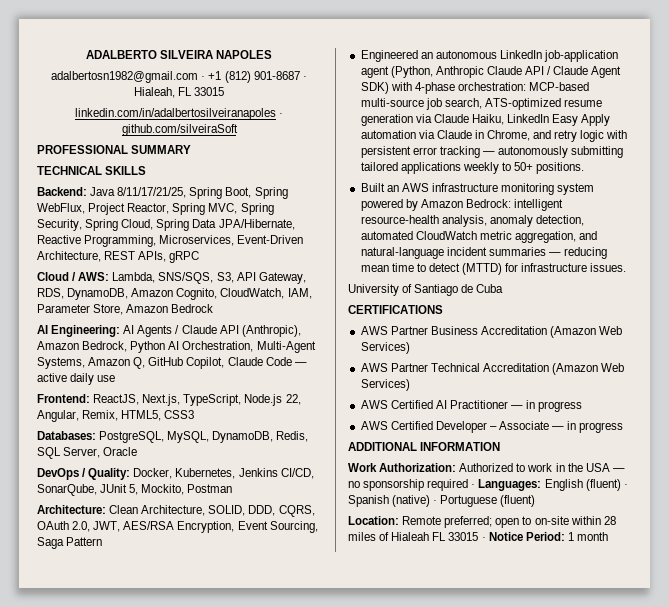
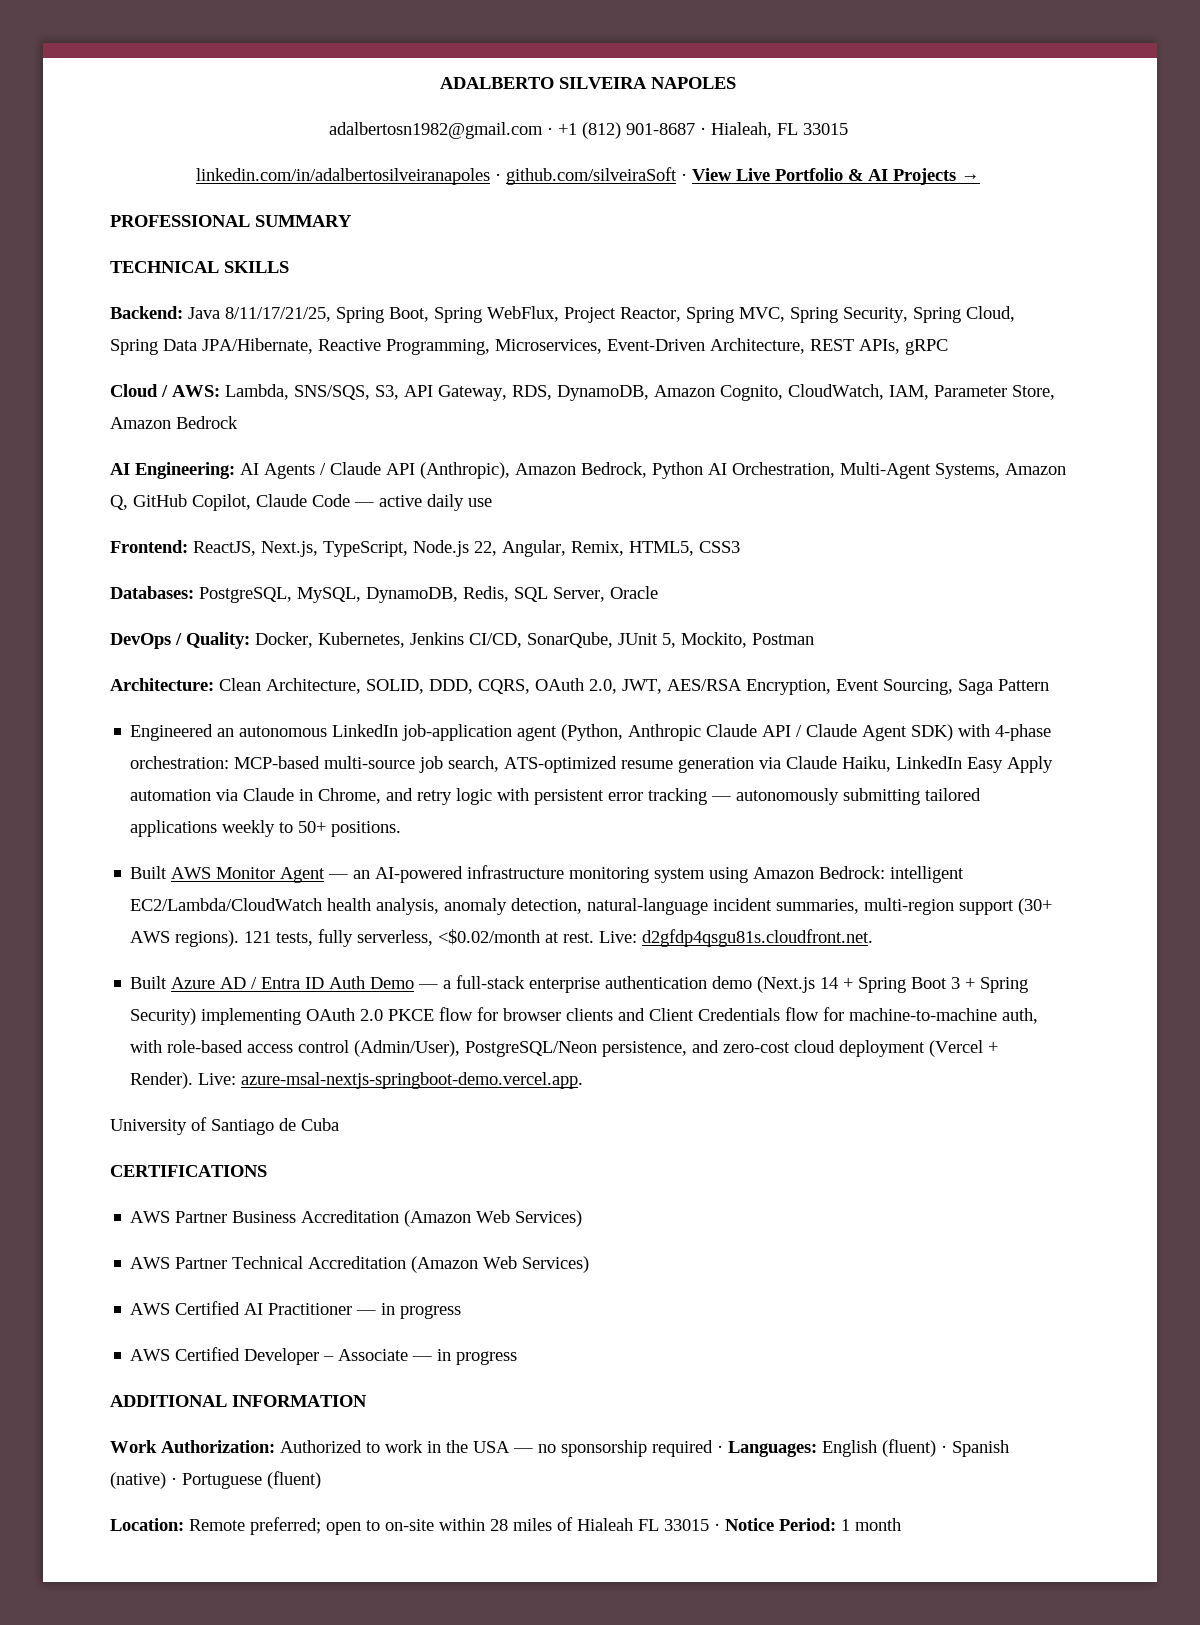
- linkedin.com/in/adalbertosilveiranapoles · github.com/silveiraSoft
+ linkedin.com/in/adalbertosilveiranapoles · github.com/silveiraSoft · View Live Portfolio & AI Projects →
- Built an AWS infrastructure monitoring system powered by Amazon Bedrock: intelligent resource-health analysis, anomaly detection, automated CloudWatch metric aggregation, and natural-language incident summaries — reducing mean time to detect (MTTD) for infrastructure issues.
+ Built AWS Monitor Agent — an AI-powered infrastructure monitoring system using Amazon Bedrock: intelligent EC2/Lambda/CloudWatch health analysis, anomaly detection, natural-language incident summaries, multi-region support (30+ AWS regions). 121 tests, fully serverless, <$0.02/month at rest. Live: d2gfdp4qsgu81s.cloudfront.net.
+ Built Azure AD / Entra ID Auth Demo — a full-stack enterprise authentication demo (Next.js 14 + Spring Boot 3 + Spring Security) implementing OAuth 2.0 PKCE flow for browser clients and Client Credentials flow for machine-to-machine auth, with role-based access control (Admin/User), PostgreSQL/Neon persistence, and zero-cost cloud deployment (Vercel + Render). Live: azure-msal-nextjs-springboot-demo.vercel.app.

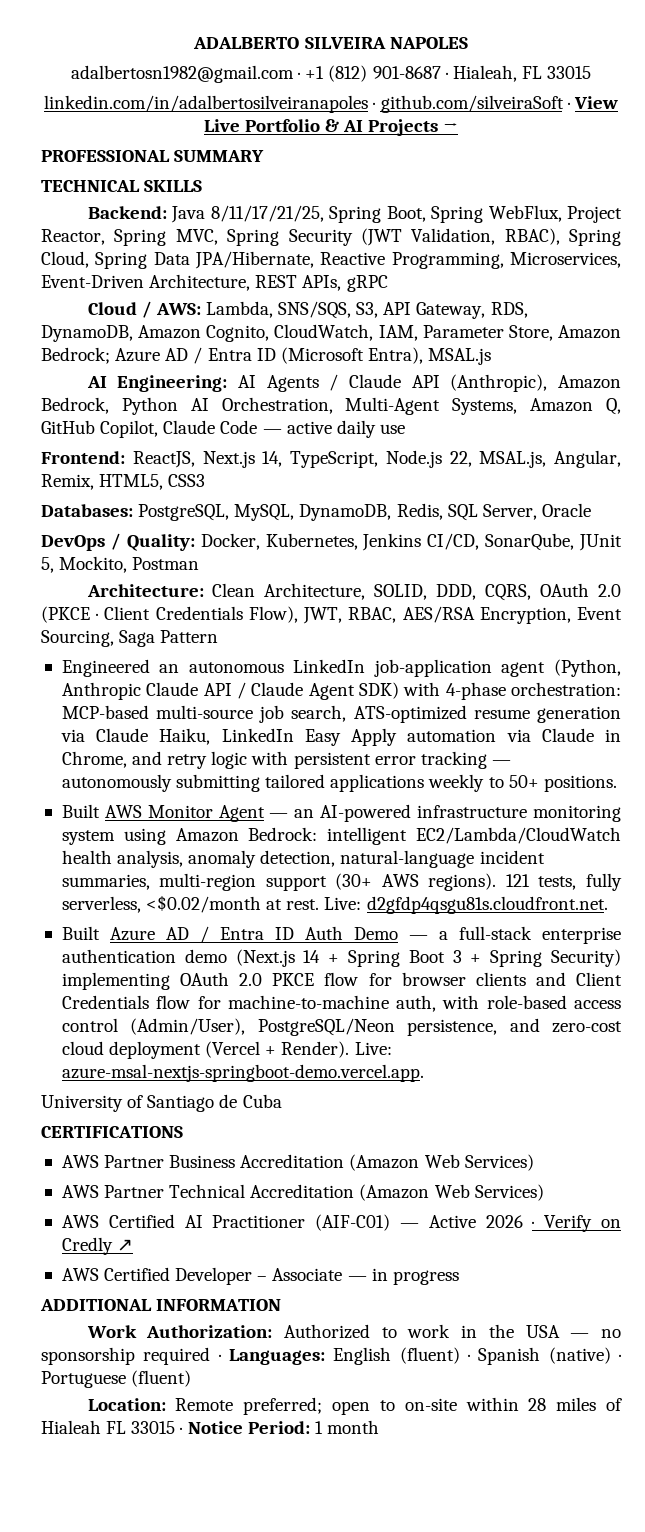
- Backend: Java 8/11/17/21/25, Spring Boot, Spring WebFlux, Project Reactor, Spring MVC, Spring Security, Spring Cloud, Spring Data JPA/Hibernate, Reactive Programming, Microservices, Event-Driven Architecture, REST APIs, gRPC
+ Backend: Java 8/11/17/21/25, Spring Boot, Spring WebFlux, Project Reactor, Spring MVC, Spring Security (JWT Validation, RBAC), Spring Cloud, Spring Data JPA/Hibernate, Reactive Programming, Microservices, Event-Driven Architecture, REST APIs, gRPC
- Cloud / AWS: Lambda, SNS/SQS, S3, API Gateway, RDS, DynamoDB, Amazon Cognito, CloudWatch, IAM, Parameter Store, Amazon Bedrock
+ Cloud / AWS: Lambda, SNS/SQS, S3, API Gateway, RDS, DynamoDB, Amazon Cognito, CloudWatch, IAM, Parameter Store, Amazon Bedrock; Azure AD / Entra ID (Microsoft Entra), MSAL.js
- Frontend: ReactJS, Next.js, TypeScript, Node.js 22, Angular, Remix, HTML5, CSS3
+ Frontend: ReactJS, Next.js 14, TypeScript, Node.js 22, MSAL.js, Angular, Remix, HTML5, CSS3
- Architecture: Clean Architecture, SOLID, DDD, CQRS, OAuth 2.0, JWT, AES/RSA Encryption, Event Sourcing, Saga Pattern
+ Architecture: Clean Architecture, SOLID, DDD, CQRS, OAuth 2.0 (PKCE · Client Credentials Flow), JWT, RBAC, AES/RSA Encryption, Event Sourcing, Saga Pattern
- AWS Certified AI Practitioner — in progress
+ AWS Certified AI Practitioner (AIF-C01) — Active 2026 · Verify on Credly ↗

